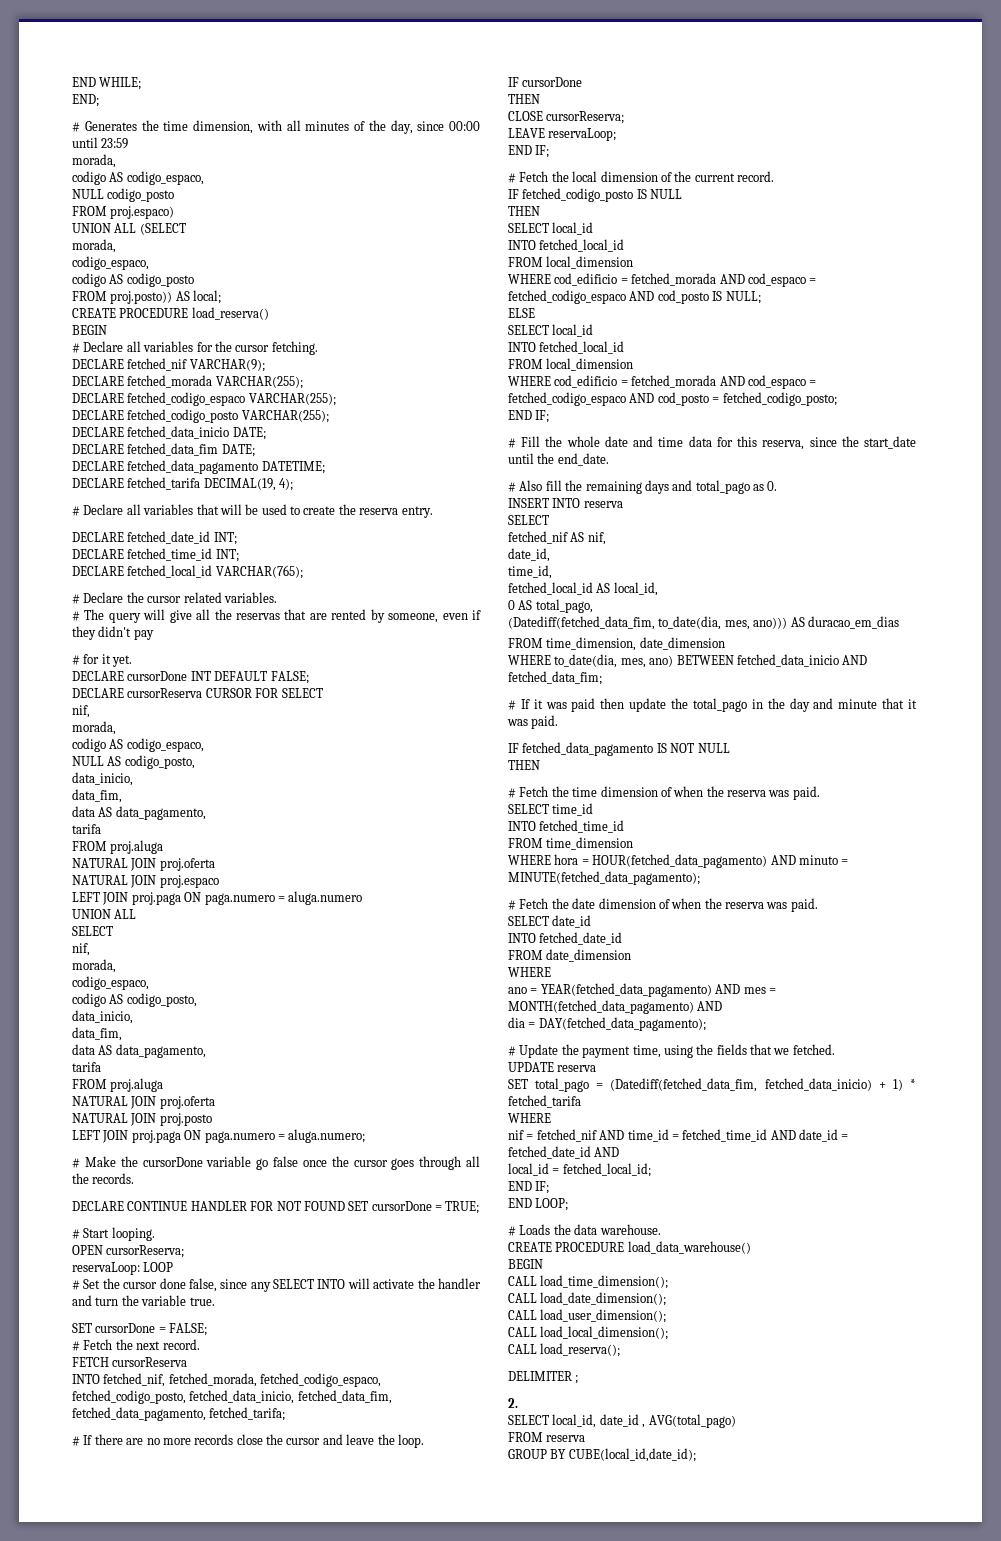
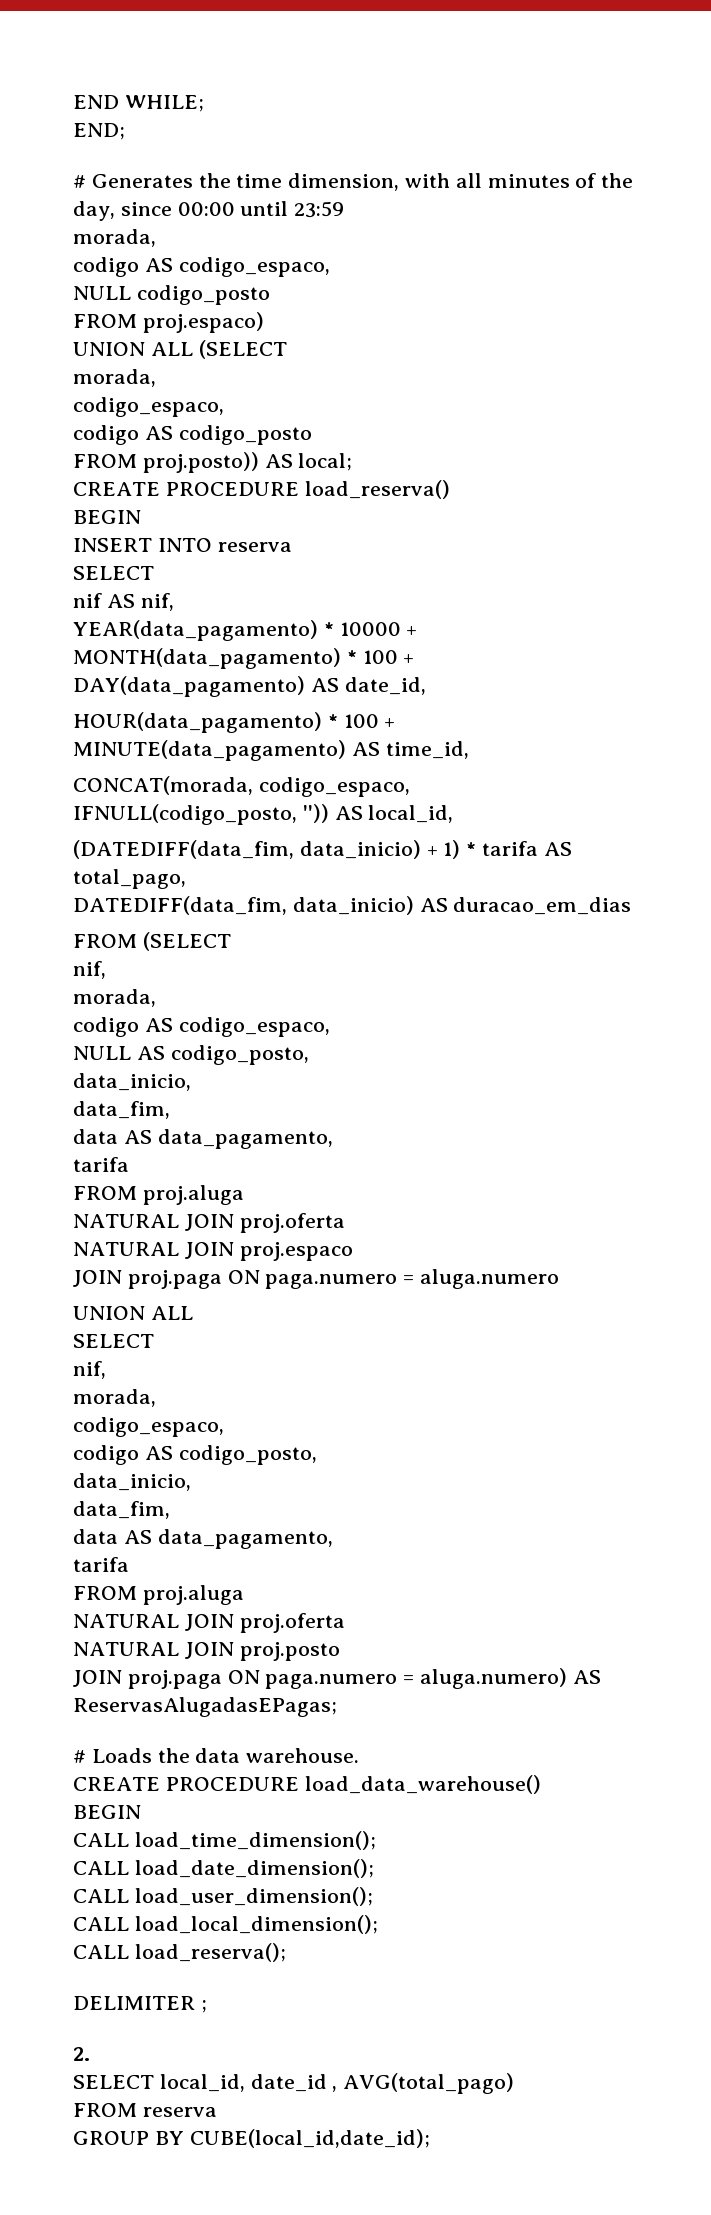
- # Declare all variables for the cursor fetching.
- DECLARE fetched_nif VARCHAR(9);
- DECLARE fetched_morada VARCHAR(255);
- DECLARE fetched_codigo_espaco VARCHAR(255);
- DECLARE fetched_codigo_posto VARCHAR(255);
- DECLARE fetched_data_inicio DATE;
- DECLARE fetched_data_fim DATE;
- DECLARE fetched_data_pagamento DATETIME;
- DECLARE fetched_tarifa DECIMAL(19, 4);
- # Declare all variables that will be used to create the reserva entry.
- DECLARE fetched_date_id INT;
- DECLARE fetched_time_id INT;
- DECLARE fetched_local_id VARCHAR(765);
- # Declare the cursor related variables.
- # The query will give all the reservas that are rented by someone, even if they didn't pay
- # for it yet.
- DECLARE cursorDone INT DEFAULT FALSE;
- DECLARE cursorReserva CURSOR FOR SELECT
+ INSERT INTO reserva
+ SELECT
+ nif AS nif,
+ YEAR(data_pagamento) * 10000 + MONTH(data_pagamento) * 100 + DAY(data_pagamento) AS date_id,
+ HOUR(data_pagamento) * 100 + MINUTE(data_pagamento) AS time_id,
+ CONCAT(morada, codigo_espaco, IFNULL(codigo_posto, '')) AS local_id,
+ (DATEDIFF(data_fim, data_inicio) + 1) * tarifa AS total_pago,
+ DATEDIFF(data_fim, data_inicio) AS duracao_em_dias
+ FROM (SELECT
- LEFT JOIN proj.paga ON paga.numero = aluga.numero
+ JOIN proj.paga ON paga.numero = aluga.numero
- LEFT JOIN proj.paga ON paga.numero = aluga.numero;
- # Make the cursorDone variable go false once the cursor goes through all the records.
- DECLARE CONTINUE HANDLER FOR NOT FOUND SET cursorDone = TRUE;
- # Start looping.
- OPEN cursorReserva;
- reservaLoop: LOOP
- # Set the cursor done false, since any SELECT INTO will activate the handler and turn the variable true.
- SET cursorDone = FALSE;
- # Fetch the next record.
- FETCH cursorReserva
- INTO fetched_nif, fetched_morada, fetched_codigo_espaco, fetched_codigo_posto, fetched_data_inicio, fetched_data_fim, fetched_data_pagamento, fetched_tarifa;
- # If there are no more records close the cursor and leave the loop.
- IF cursorDone
- THEN
- CLOSE cursorReserva;
- LEAVE reservaLoop;
- END IF;
- # Fetch the local dimension of the current record.
- IF fetched_codigo_posto IS NULL
- THEN
- SELECT local_id
- INTO fetched_local_id
- FROM local_dimension
- WHERE cod_edificio = fetched_morada AND cod_espaco = fetched_codigo_espaco AND cod_posto IS NULL;
- ELSE
- SELECT local_id
- INTO fetched_local_id
- FROM local_dimension
- WHERE cod_edificio = fetched_morada AND cod_espaco = fetched_codigo_espaco AND cod_posto = fetched_codigo_posto;
- END IF;
- # Fill the whole date and time data for this reserva, since the start_date until the end_date.
- # Also fill the remaining days and total_pago as 0.
- INSERT INTO reserva
- SELECT
- fetched_nif AS nif,
- date_id,
- time_id,
- fetched_local_id AS local_id,
- 0 AS total_pago,
- (Datediff(fetched_data_fim, to_date(dia, mes, ano))) AS duracao_em_dias
- FROM time_dimension, date_dimension
- WHERE to_date(dia, mes, ano) BETWEEN fetched_data_inicio AND fetched_data_fim;
- # If it was paid then update the total_pago in the day and minute that it was paid.
- IF fetched_data_pagamento IS NOT NULL
- THEN
- # Fetch the time dimension of when the reserva was paid.
- SELECT time_id
- INTO fetched_time_id
- FROM time_dimension
- WHERE hora = HOUR(fetched_data_pagamento) AND minuto = MINUTE(fetched_data_pagamento);
- # Fetch the date dimension of when the reserva was paid.
- SELECT date_id
- INTO fetched_date_id
- FROM date_dimension
- WHERE
- ano = YEAR(fetched_data_pagamento) AND mes = MONTH(fetched_data_pagamento) AND
- dia = DAY(fetched_data_pagamento);
- # Update the payment time, using the fields that we fetched.
- UPDATE reserva
- SET total_pago = (Datediff(fetched_data_fim, fetched_data_inicio) + 1) * fetched_tarifa
- WHERE
- nif = fetched_nif AND time_id = fetched_time_id AND date_id = fetched_date_id AND
- local_id = fetched_local_id;
- END IF;
- END LOOP;
+ JOIN proj.paga ON paga.numero = aluga.numero) AS ReservasAlugadasEPagas;

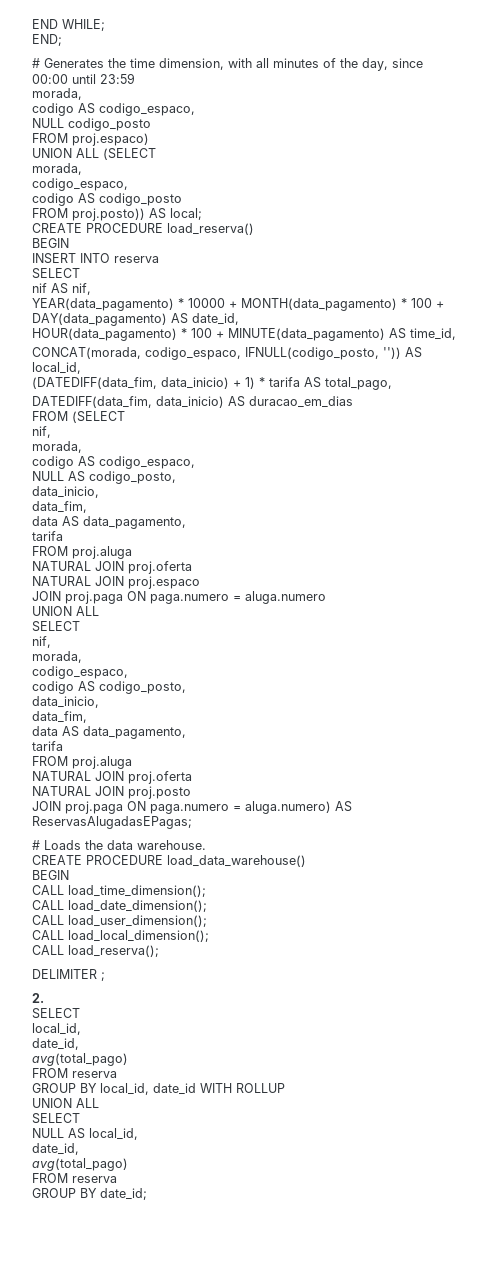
  2.
- SELECT local_id, date_id , AVG(total_pago)
+ SELECT
+ local_id,
+ date_id,
+ avg(total_pago)
  FROM reserva
- GROUP BY CUBE(local_id,date_id);
+ GROUP BY local_id, date_id WITH ROLLUP
+ UNION ALL
+ SELECT
+ NULL AS local_id,
+ date_id,
+ avg(total_pago)
+ FROM reserva
+ GROUP BY date_id;

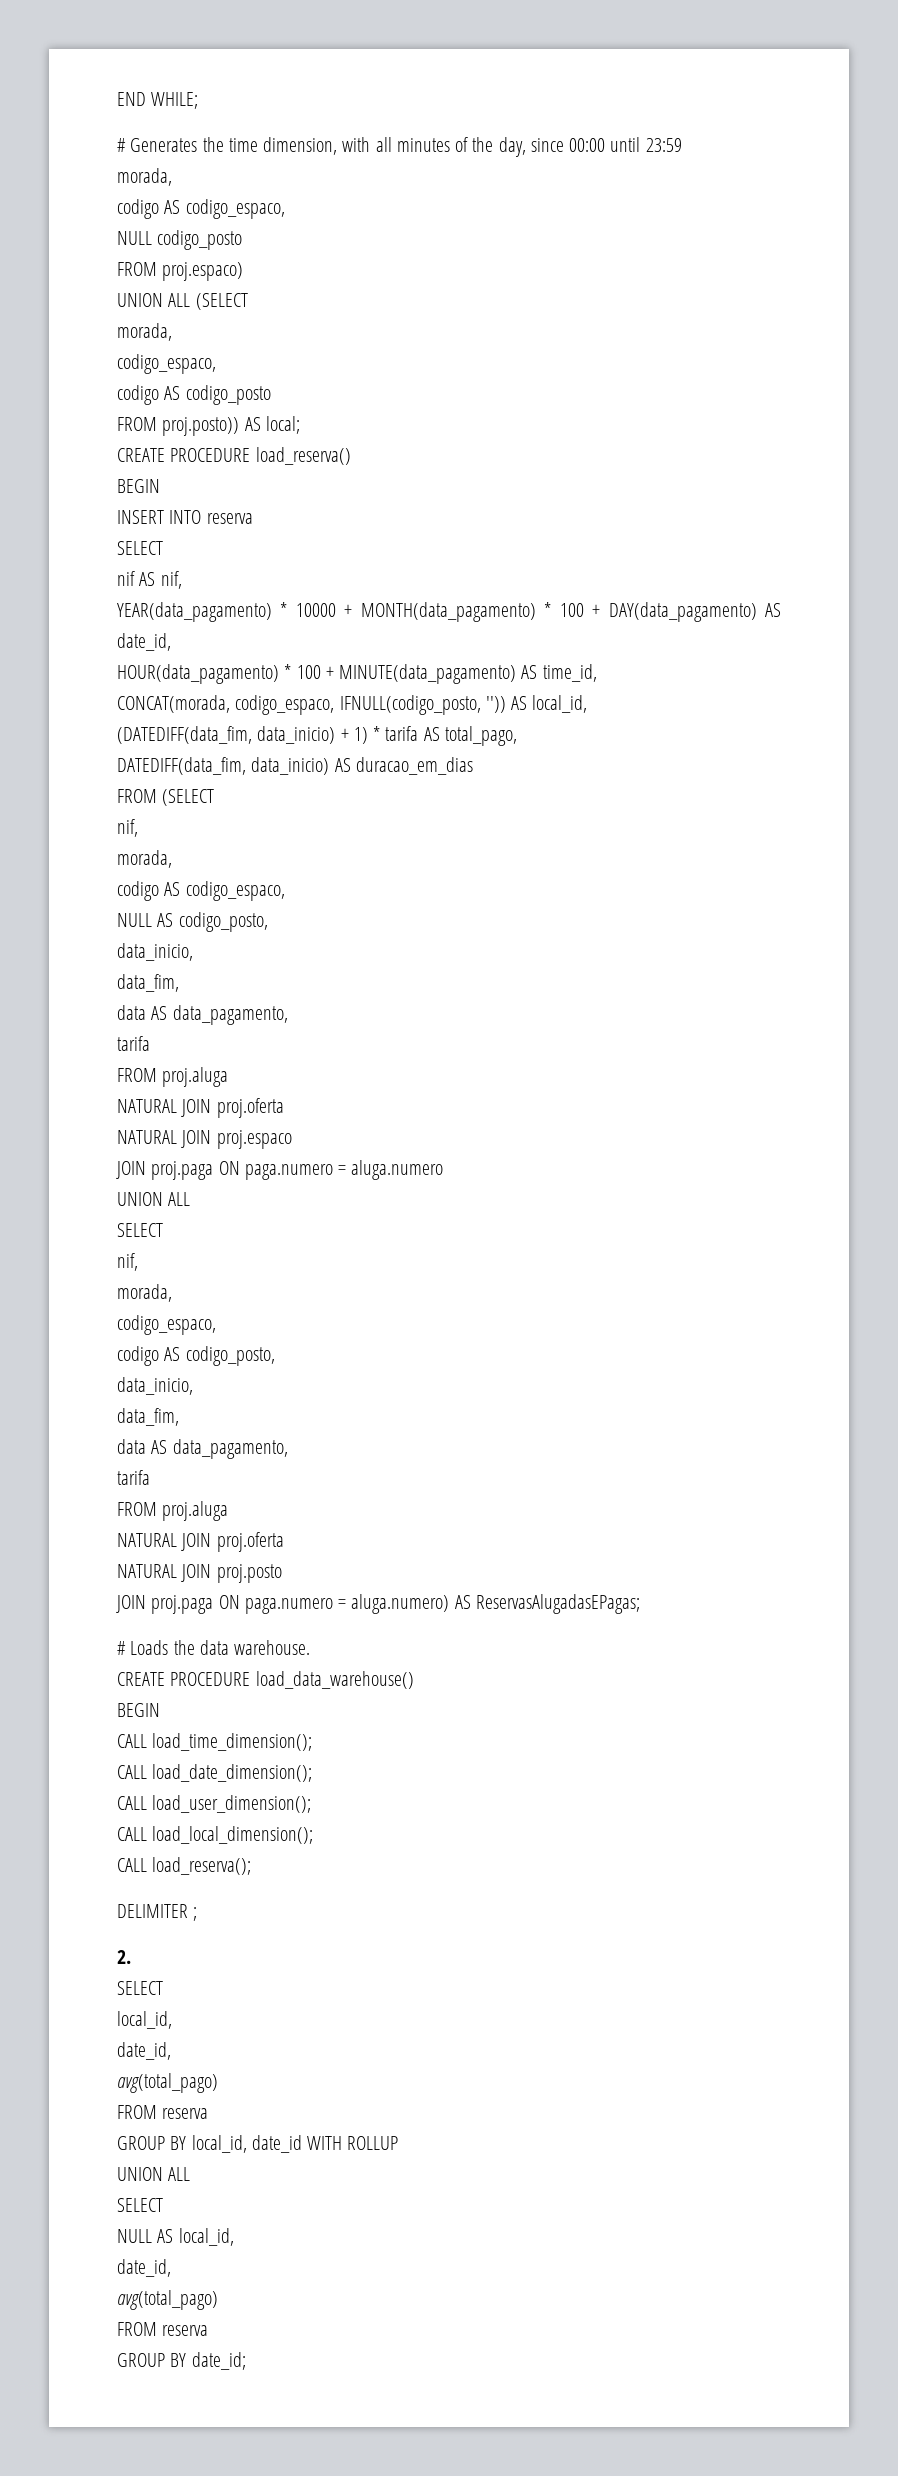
- END;

